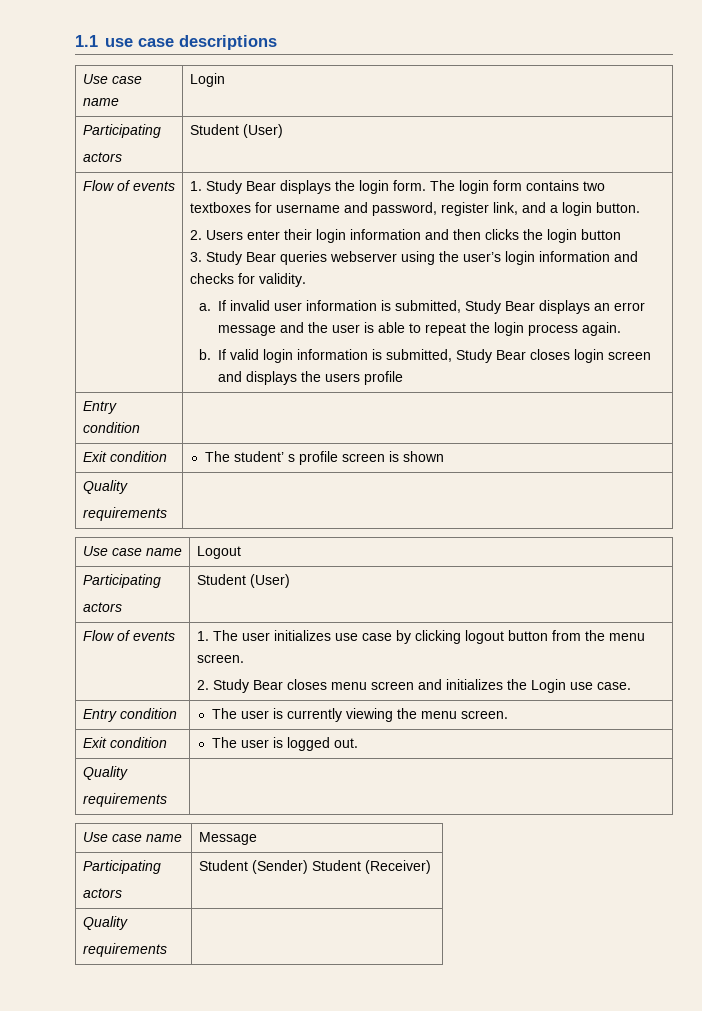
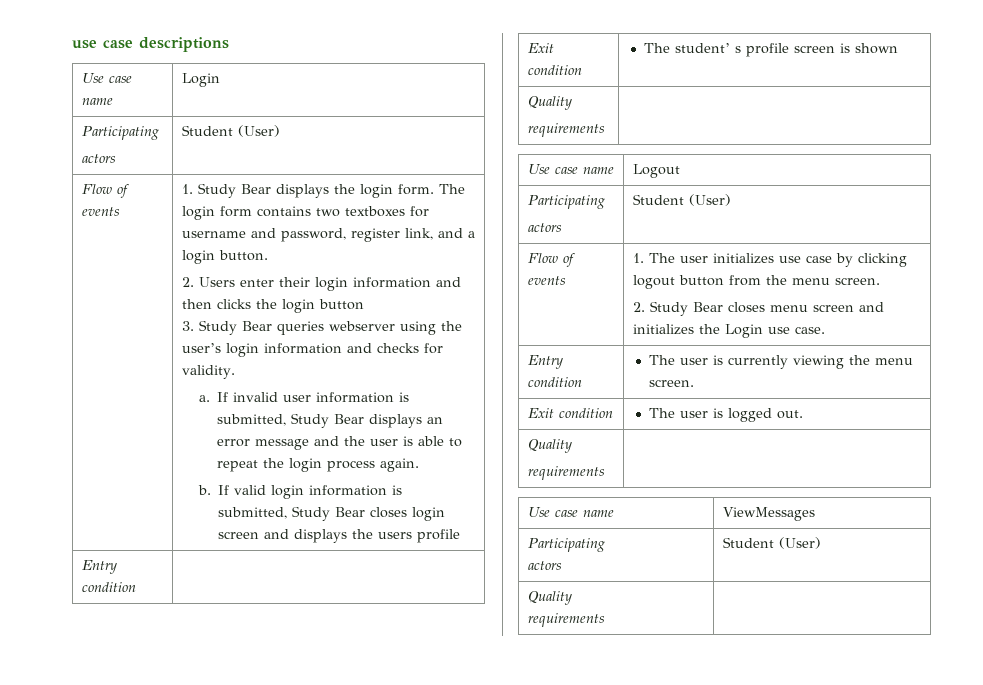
- 1.1 use case descriptions
+ use case descriptions
- Use case name | Message
+ Use case name | ViewMessages
  Participating
- actors | Student (Sender) Student (Receiver)
+ actors | Student (User)

